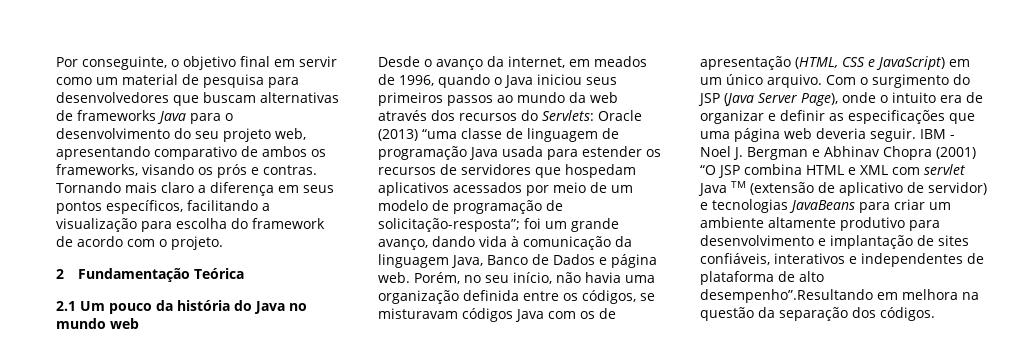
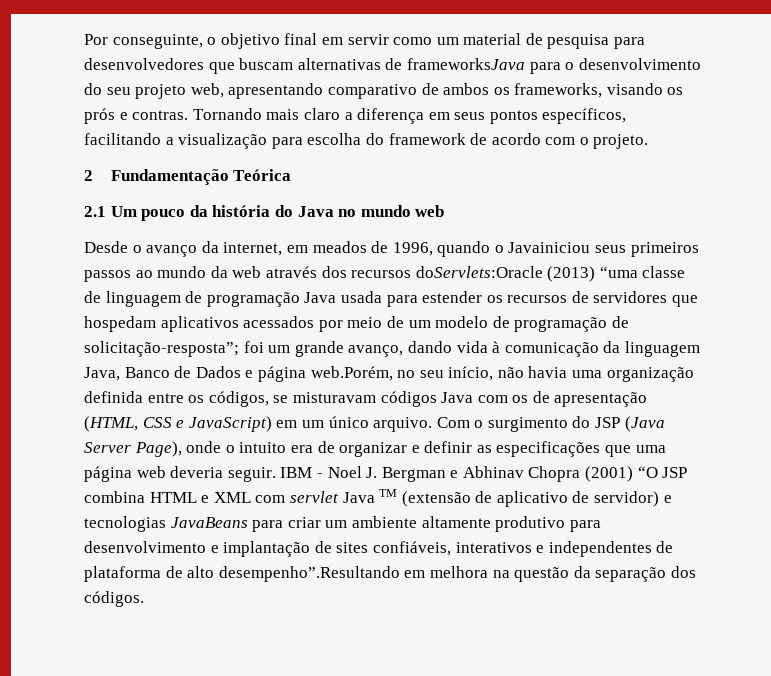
- Por conseguinte, o objetivo final em servir como um material de pesquisa para desenvolvedores que buscam alternativas de frameworks Java para o desenvolvimento do seu projeto web, apresentando comparativo de ambos os frameworks, visando os prós e contras.
+ Por conseguinte, o objetivo final em servir como um material de pesquisa para desenvolvedores que buscam alternativas de frameworksJava para o desenvolvimento do seu projeto web, apresentando comparativo de ambos os frameworks, visando os prós e contras.
- Desde o avanço da internet, em meados de 1996, quando o Java iniciou seus primeiros passos ao mundo da web através dos recursos do Servlets: Oracle (2013) “uma classe de linguagem de programação Java usada para estender os recursos de servidores que hospedam aplicativos acessados por meio de um modelo de programação de solicitação-resposta”;
+ Desde o avanço da internet, em meados de 1996, quando o Javainiciou seus primeiros passos ao mundo da web através dos recursos doServlets:Oracle (2013) “uma classe de linguagem de programação Java usada para estender os recursos de servidores que hospedam aplicativos acessados por meio de um modelo de programação de solicitação-resposta”;
- foi um grande avanço, dando vida à comunicação da linguagem Java, Banco de Dados e página web. Porém, no seu início, não havia uma organização definida entre os códigos, se misturavam códigos Java com os de apresentação (HTML, CSS e JavaScript) em um único arquivo.
+ foi um grande avanço, dando vida à comunicação da linguagem Java, Banco de Dados e página web.Porém, no seu início, não havia uma organização definida entre os códigos, se misturavam códigos Java com os de apresentação (HTML, CSS e JavaScript) em um único arquivo.

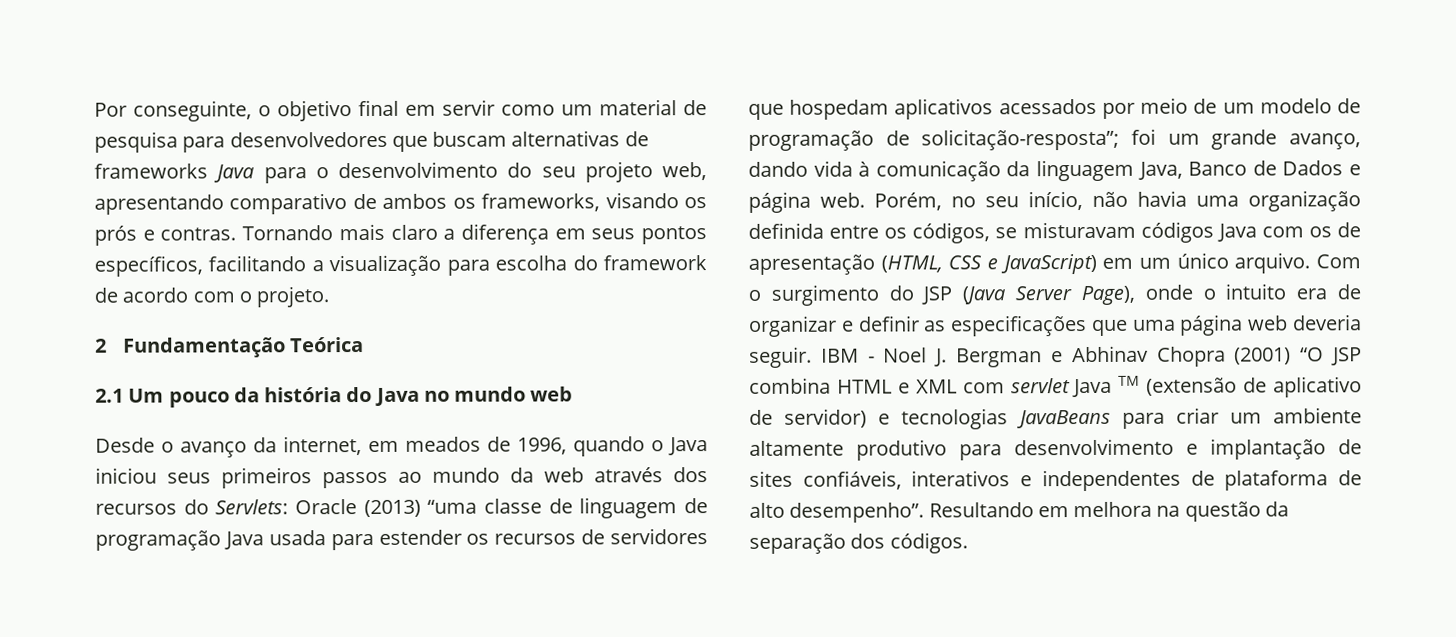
- Por conseguinte, o objetivo final em servir como um material de pesquisa para desenvolvedores que buscam alternativas de frameworksJava para o desenvolvimento do seu projeto web, apresentando comparativo de ambos os frameworks, visando os prós e contras.
+ Por conseguinte, o objetivo final em servir como um material de pesquisa para desenvolvedores que buscam alternativas de frameworks Java para o desenvolvimento do seu projeto web, apresentando comparativo de ambos os frameworks, visando os prós e contras.
- Desde o avanço da internet, em meados de 1996, quando o Javainiciou seus primeiros passos ao mundo da web através dos recursos doServlets:Oracle (2013) “uma classe de linguagem de programação Java usada para estender os recursos de servidores que hospedam aplicativos acessados por meio de um modelo de programação de solicitação-resposta”;
+ Desde o avanço da internet, em meados de 1996, quando o Java iniciou seus primeiros passos ao mundo da web através dos recursos do Servlets: Oracle (2013) “uma classe de linguagem de programação Java usada para estender os recursos de servidores que hospedam aplicativos acessados por meio de um modelo de programação de solicitação-resposta”;
- foi um grande avanço, dando vida à comunicação da linguagem Java, Banco de Dados e página web.Porém, no seu início, não havia uma organização definida entre os códigos, se misturavam códigos Java com os de apresentação (HTML, CSS e JavaScript) em um único arquivo.
+ foi um grande avanço, dando vida à comunicação da linguagem Java, Banco de Dados e página web. Porém, no seu início, não havia uma organização definida entre os códigos, se misturavam códigos Java com os de apresentação (HTML, CSS e JavaScript) em um único arquivo.
- IBM - Noel J. Bergman e Abhinav Chopra (2001) “O JSP combina HTML e XML com servlet Java TM (extensão de aplicativo de servidor) e tecnologias JavaBeans para criar um ambiente altamente produtivo para desenvolvimento e implantação de sites confiáveis, interativos e independentes de plataforma de alto desempenho”.Resultando em melhora na questão da separação dos códigos.
+ IBM - Noel J. Bergman e Abhinav Chopra (2001) “O JSP combina HTML e XML com servlet Java TM (extensão de aplicativo de servidor) e tecnologias JavaBeans para criar um ambiente altamente produtivo para desenvolvimento e implantação de sites confiáveis, interativos e independentes de plataforma de alto desempenho”. Resultando em melhora na questão da separação dos códigos.

